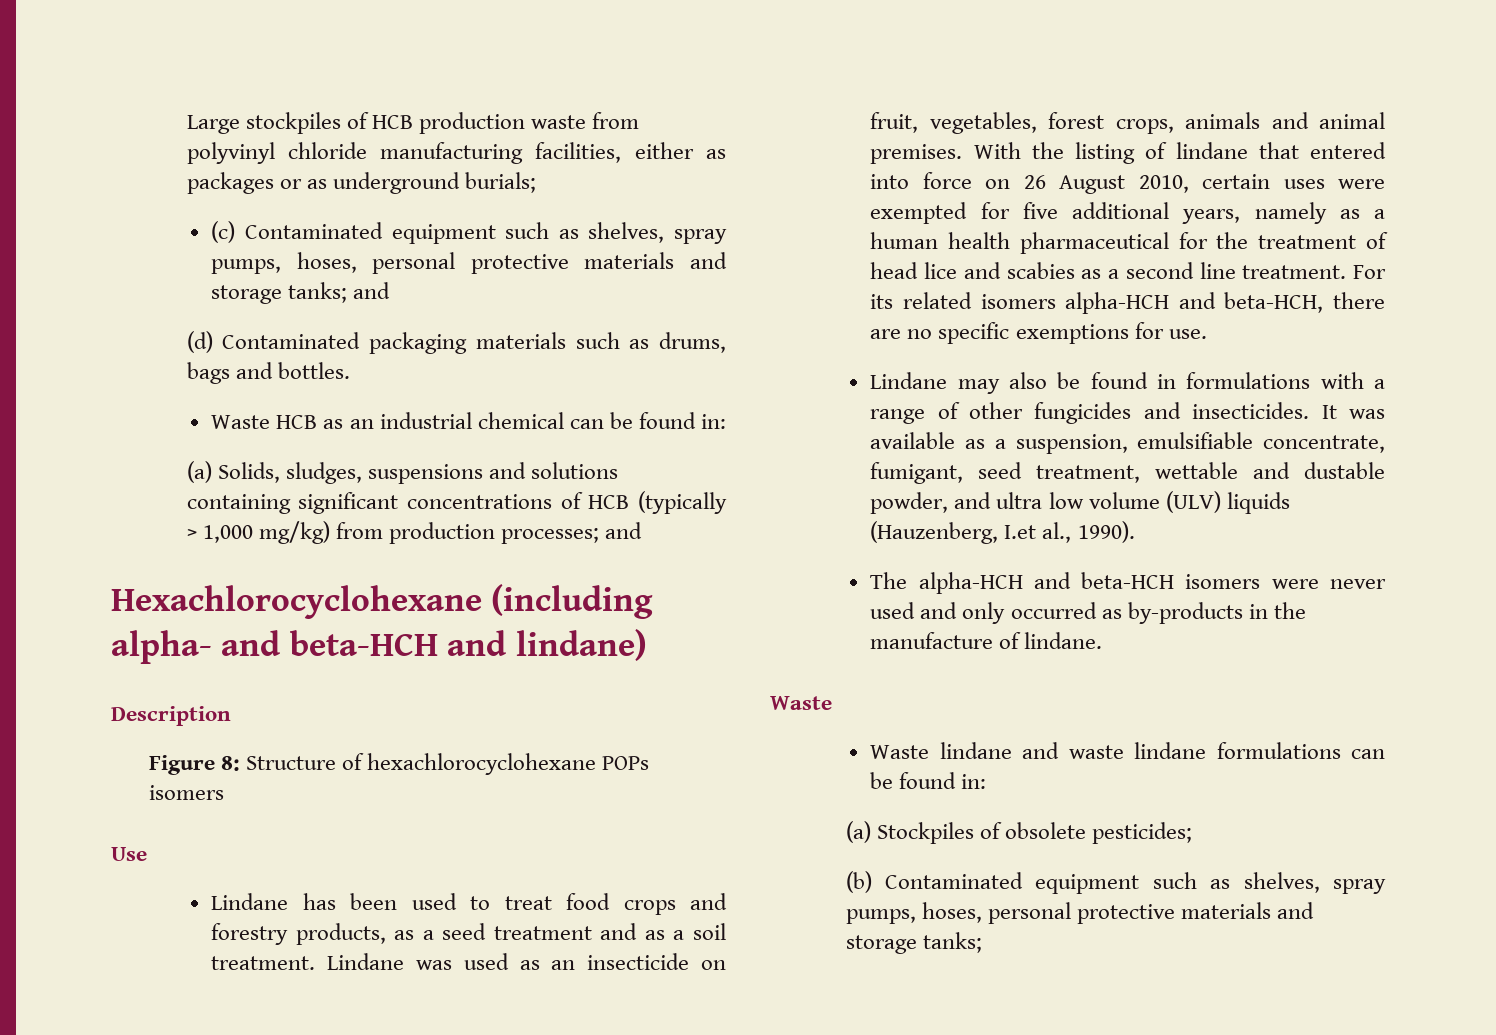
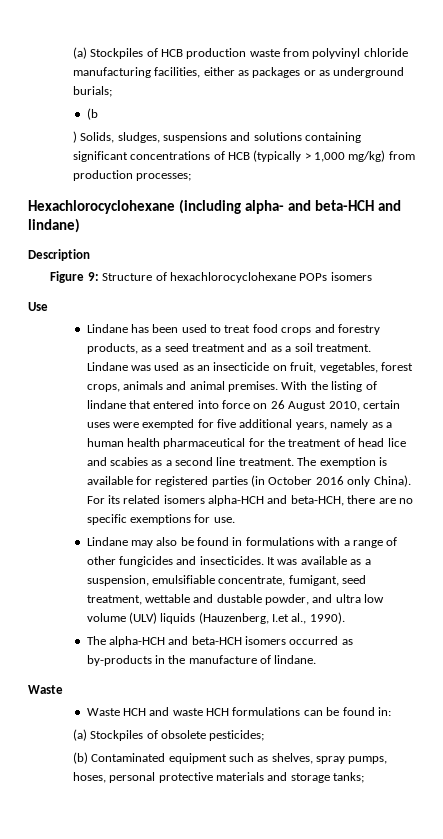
- Large stockpiles of HCB production waste from polyvinyl chloride manufacturing facilities, either as packages or as underground burials;
+ (a) Stockpiles of HCB production waste from polyvinyl chloride manufacturing facilities, either as packages or as underground burials;
- (c) Contaminated equipment such as shelves, spray pumps, hoses, personal protective materials and storage tanks; and
- (d) Contaminated packaging materials such as drums, bags and bottles.
- Waste HCB as an industrial chemical can be found in:
- (a) Solids, sludges, suspensions and solutions containing significant concentrations of HCB (typically > 1,000 mg/kg) from production processes; and
+ (b
+ ) Solids, sludges, suspensions and solutions containing significant concentrations of HCB (typically > 1,000 mg/kg) from production processes;
- Figure 8: Structure of hexachlorocyclohexane POPs isomers
+ Figure 9: Structure of hexachlorocyclohexane POPs isomers
+ The exemption is available for registered parties (in October 2016 only China).
- The alpha-HCH and beta-HCH isomers were never used and only occurred as by-products in the manufacture of lindane.
+ The alpha-HCH and beta-HCH isomers occurred as by-products in the manufacture of lindane.
- Waste lindane and waste lindane formulations can be found in:
+ Waste HCH and waste HCH formulations can be found in:

